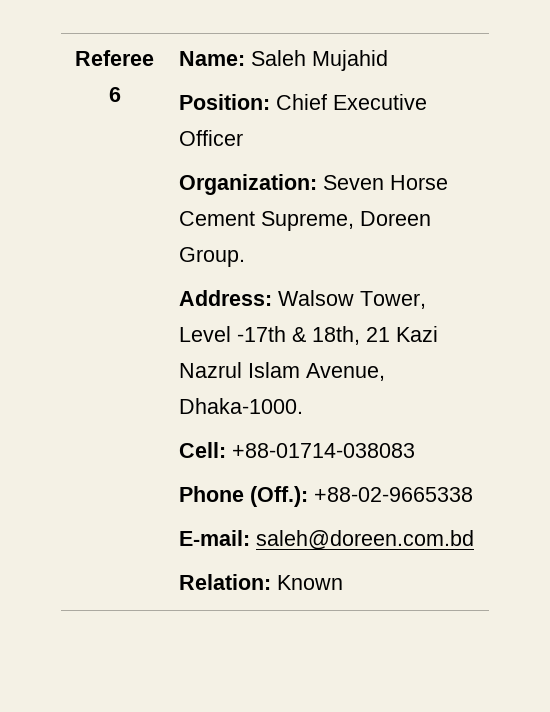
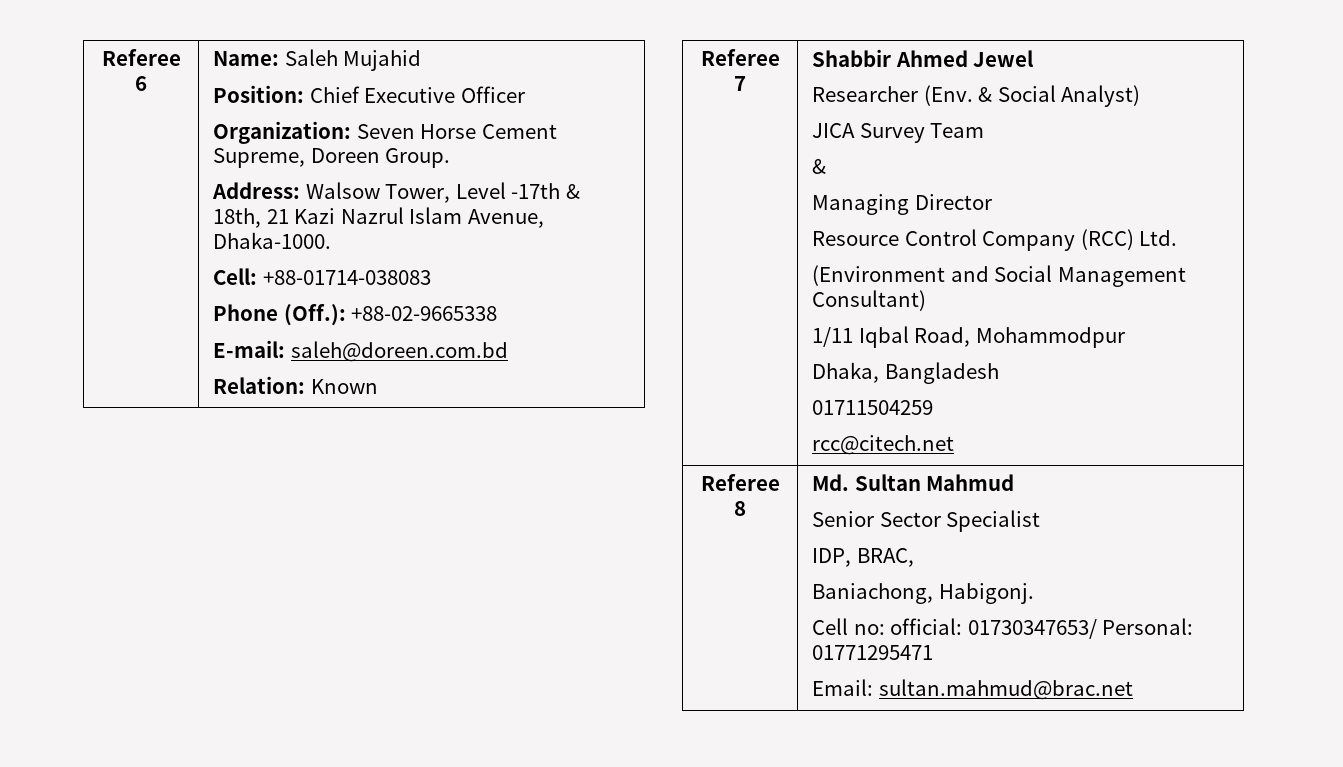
+ Referee 7 | Shabbir Ahmed Jewel
+ Researcher (Env. & Social Analyst)
+ JICA Survey Team
+ &
+ Managing Director
+ Resource Control Company (RCC) Ltd.
+ (Environment and Social Management Consultant)
+ 1/11 Iqbal Road, Mohammodpur
+ Dhaka, Bangladesh
+ 01711504259
+ rcc@citech.net
+ Referee 8 | Md. Sultan Mahmud
+ Senior Sector Specialist
+ IDP, BRAC,
+ Baniachong, Habigonj.
+ Cell no: official: 01730347653/ Personal: 01771295471
+ Email: sultan.mahmud@brac.net

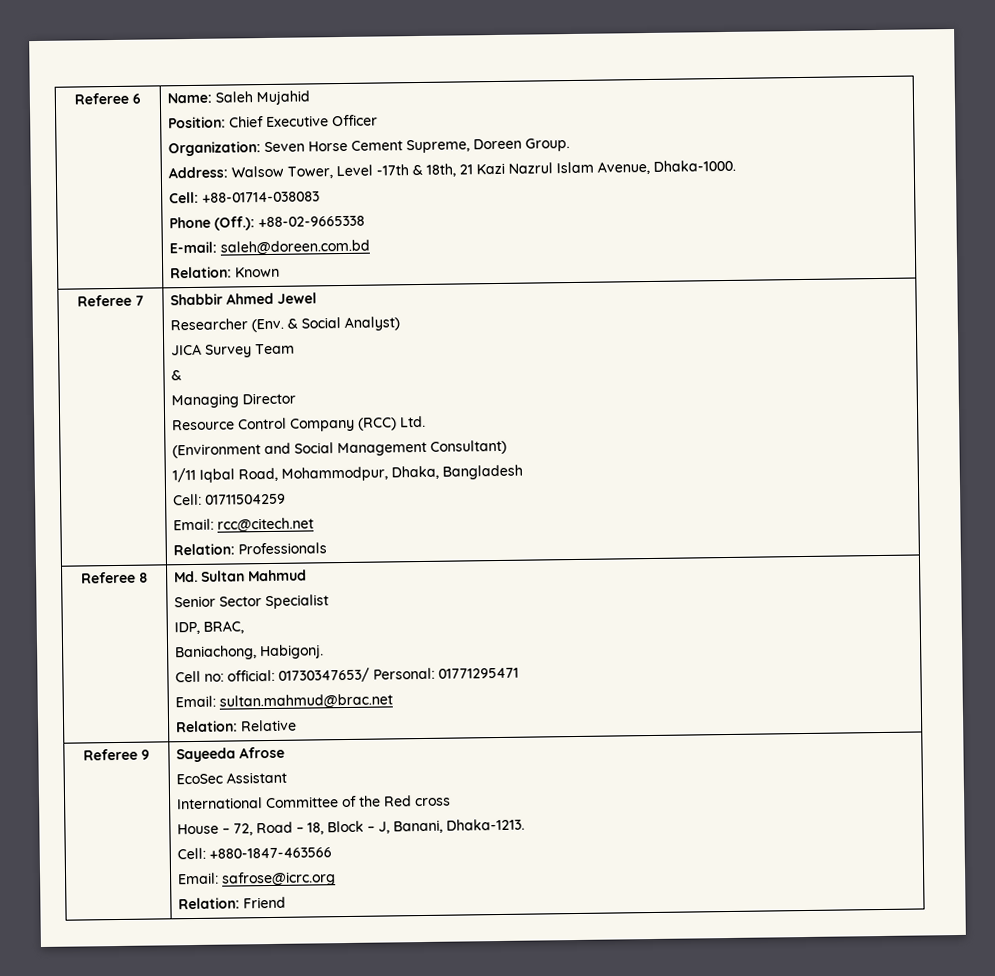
  Referee 7 | Shabbir Ahmed Jewel
  Researcher (Env. & Social Analyst)
  JICA Survey Team
  &
  Managing Director
  Resource Control Company (RCC) Ltd.
  (Environment and Social Management Consultant)
- 1/11 Iqbal Road, Mohammodpur
- Dhaka, Bangladesh
- 01711504259
- rcc@citech.net
+ 1/11 Iqbal Road, Mohammodpur, Dhaka, Bangladesh
+ Cell: 01711504259
+ Email: rcc@citech.net
+ Relation: Professionals
  Referee 8 | Md. Sultan Mahmud
  Senior Sector Specialist
  IDP, BRAC,
  Baniachong, Habigonj.
  Cell no: official: 01730347653/ Personal: 01771295471
  Email: sultan.mahmud@brac.net
+ Relation: Relative
+ Referee 9 | Sayeeda Afrose
+ EcoSec Assistant
+ International Committee of the Red cross
+ House – 72, Road – 18, Block – J, Banani, Dhaka-1213.
+ Cell: +880-1847-463566
+ Email: safrose@icrc.org
+ Relation: Friend

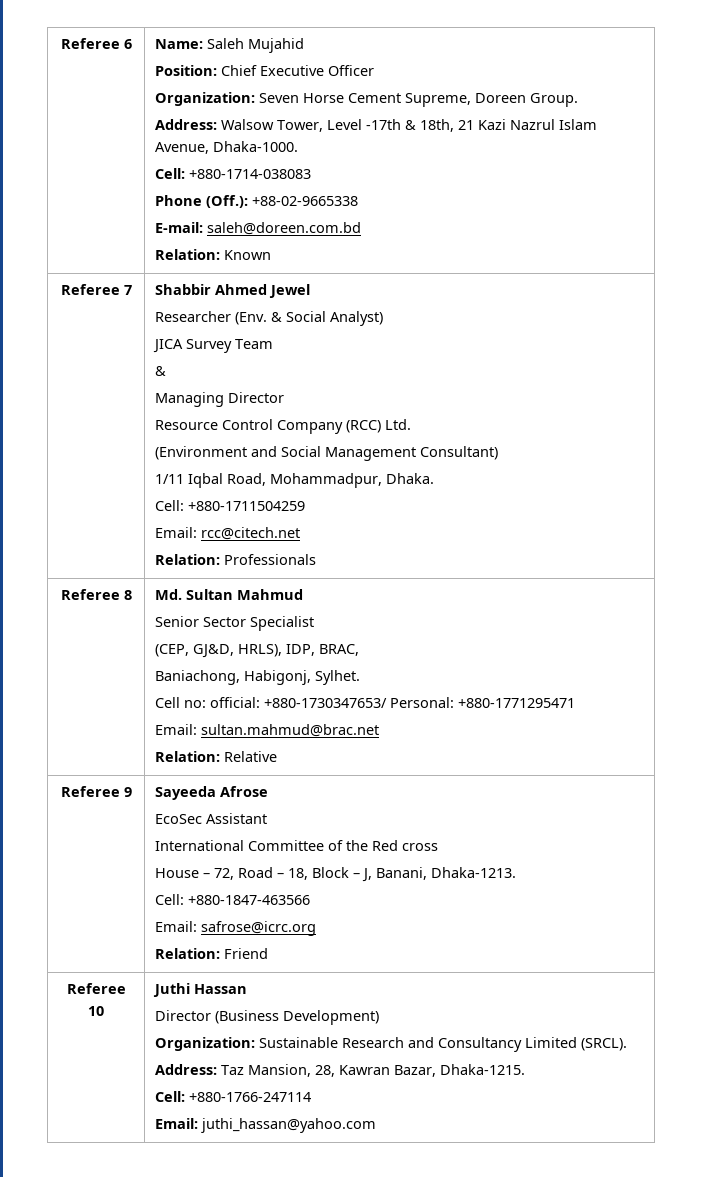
  Referee 6 | Name: Saleh Mujahid
  Position: Chief Executive Officer
  Organization: Seven Horse Cement Supreme, Doreen Group.
  Address: Walsow Tower, Level -17th & 18th, 21 Kazi Nazrul Islam Avenue, Dhaka-1000.
- Cell: +88-01714-038083
+ Cell: +880-1714-038083
  Referee 7 | Shabbir Ahmed Jewel
  Researcher (Env. & Social Analyst)
  JICA Survey Team
  &
  Managing Director
  Resource Control Company (RCC) Ltd.
  (Environment and Social Management Consultant)
- 1/11 Iqbal Road, Mohammodpur, Dhaka, Bangladesh
- Cell: 01711504259
+ 1/11 Iqbal Road, Mohammadpur, Dhaka.
+ Cell: +880-1711504259
  Referee 8 | Md. Sultan Mahmud
  Senior Sector Specialist
- IDP, BRAC,
- Baniachong, Habigonj.
- Cell no: official: 01730347653/ Personal: 01771295471
+ (CEP, GJ&D, HRLS), IDP, BRAC,
+ Baniachong, Habigonj, Sylhet.
+ Cell no: official: +880-1730347653/ Personal: +880-1771295471
+ Referee 10 | Juthi Hassan
+ Director (Business Development)
+ Organization: Sustainable Research and Consultancy Limited (SRCL).
+ Address: Taz Mansion, 28, Kawran Bazar, Dhaka-1215.
+ Cell: +880-1766-247114
+ Email: juthi_hassan@yahoo.com

